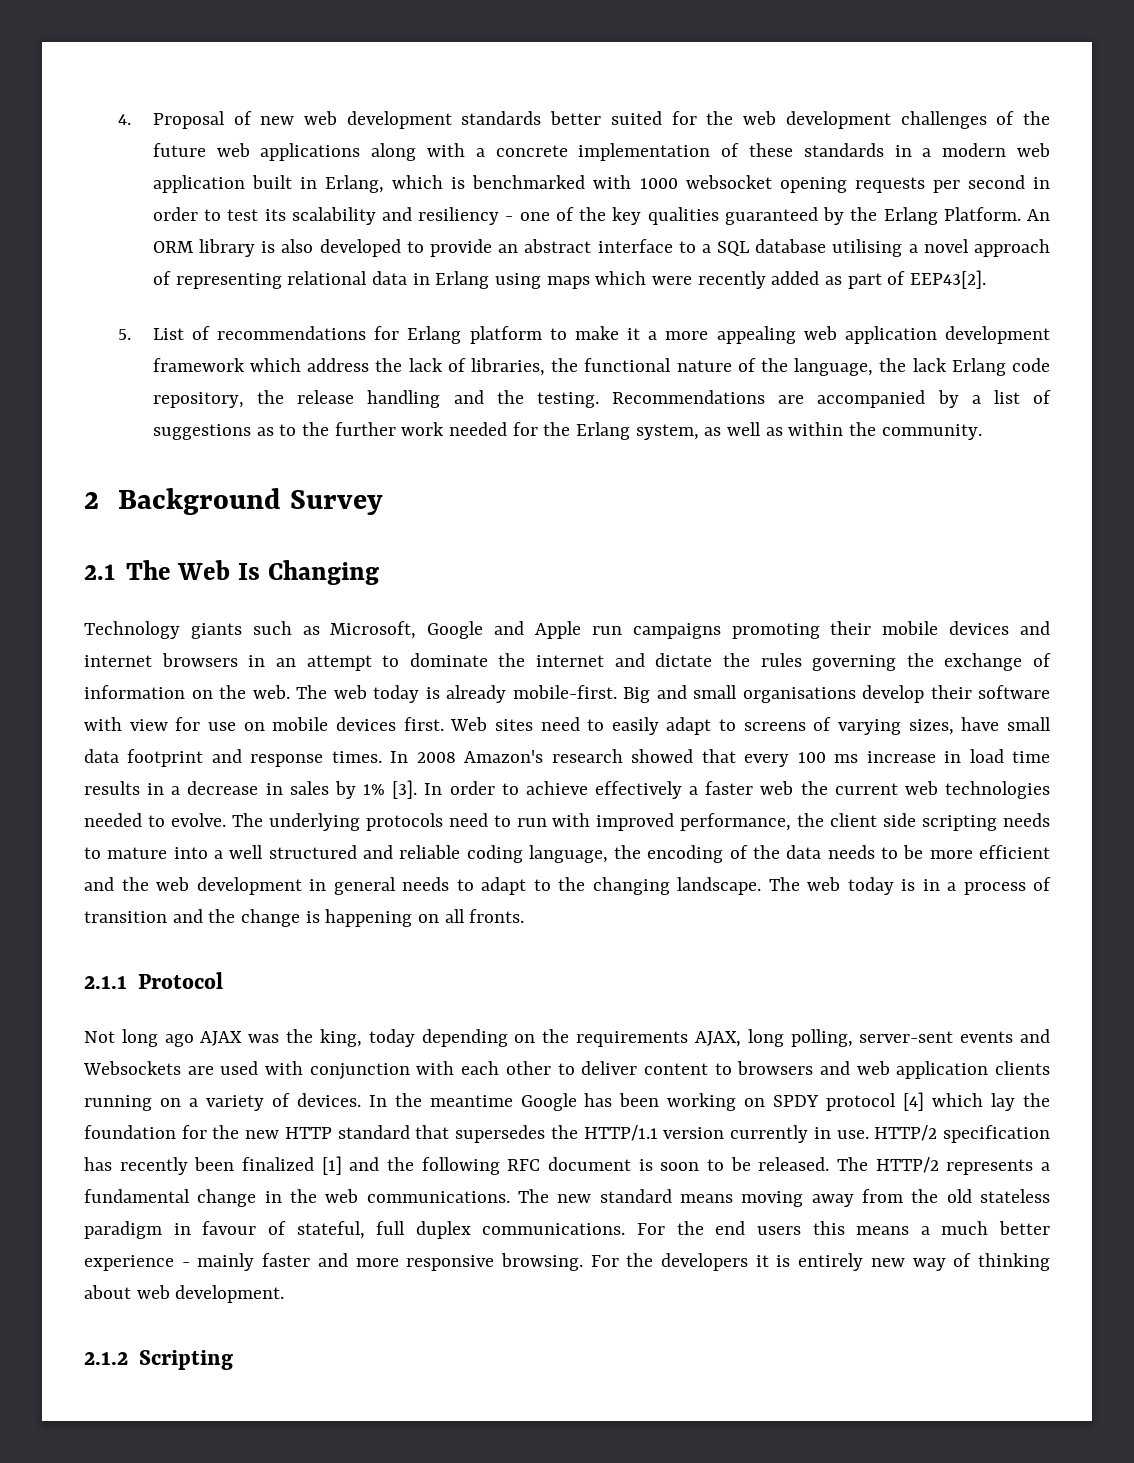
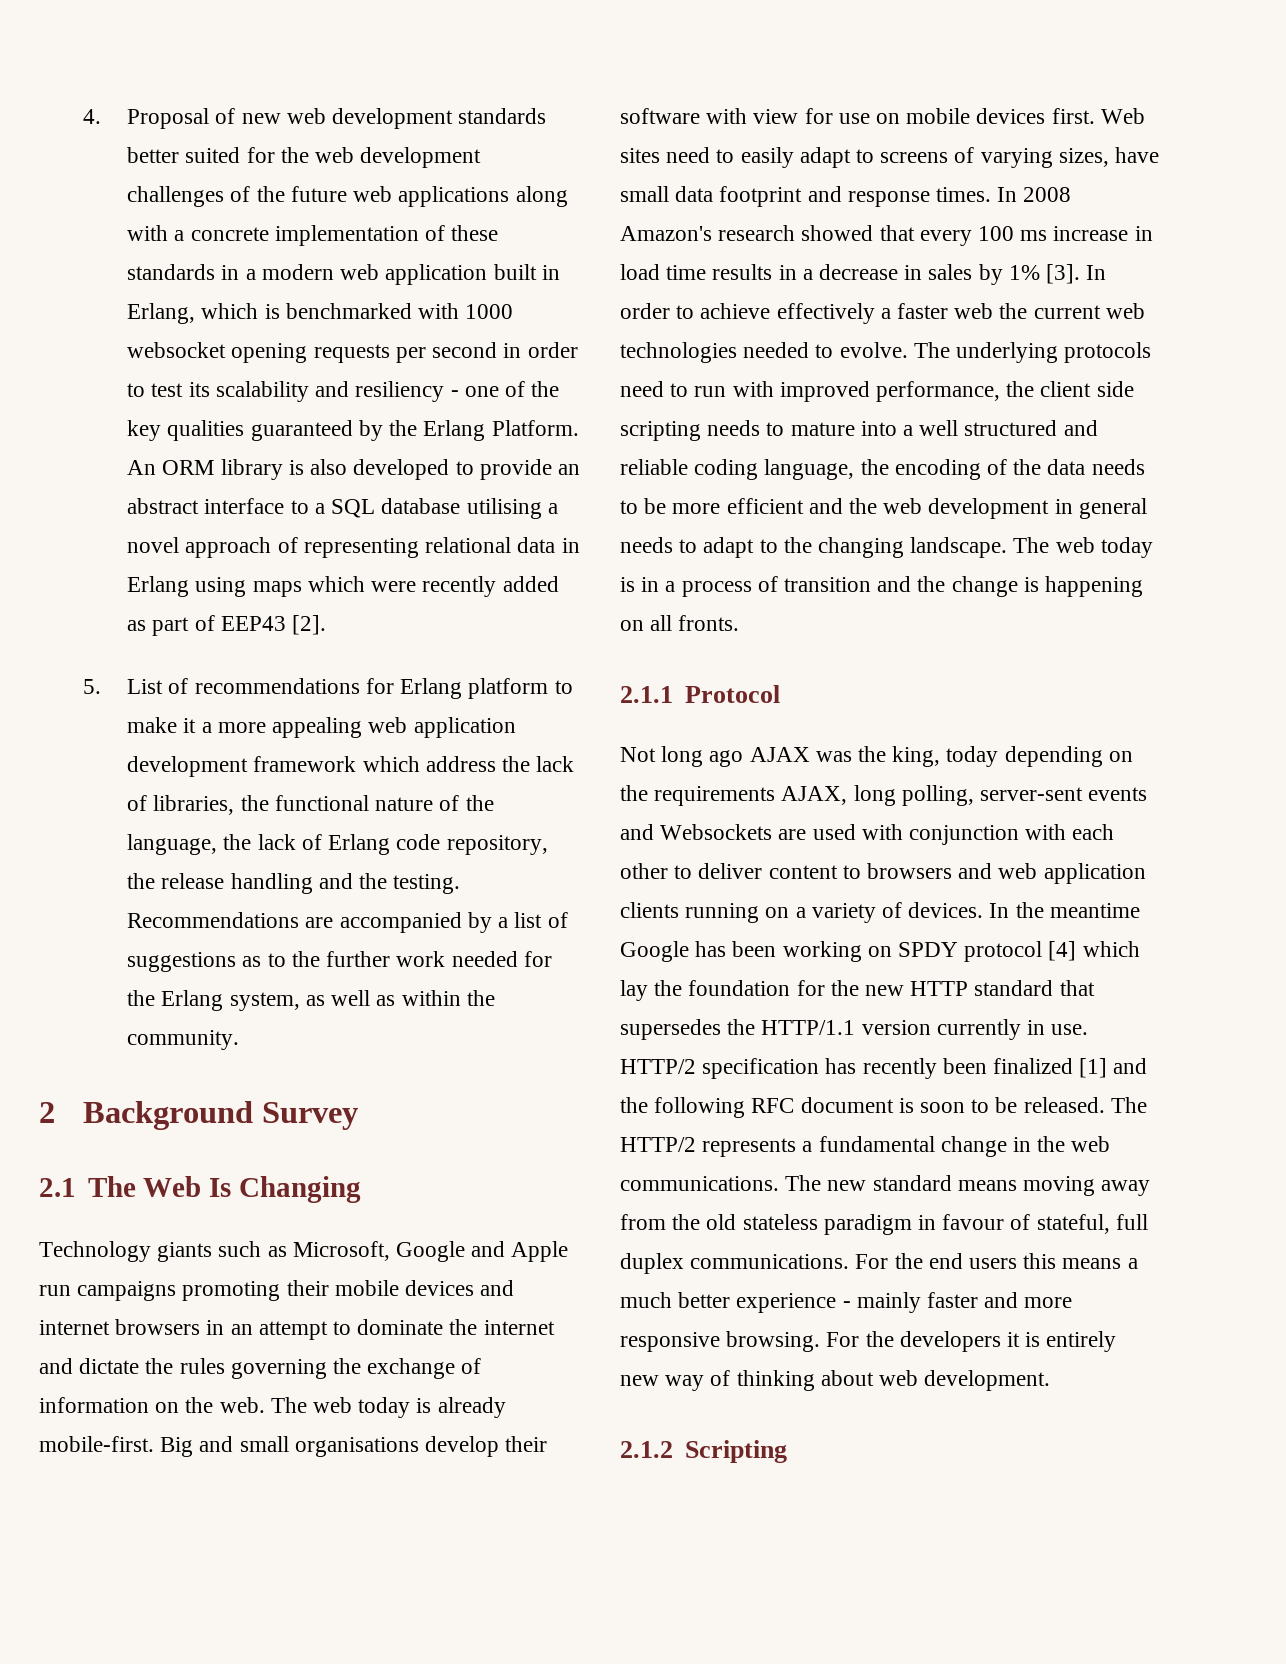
- An ORM library is also developed to provide an abstract interface to a SQL database utilising a novel approach of representing relational data in Erlang using maps which were recently added as part of EEP43[2].
+ An ORM library is also developed to provide an abstract interface to a SQL database utilising a novel approach of representing relational data in Erlang using maps which were recently added as part of EEP43 [2].
- 5. List of recommendations for Erlang platform to make it a more appealing web application development framework which address the lack of libraries, the functional nature of the language, the lack Erlang code repository, the release handling and the testing.
+ 5. List of recommendations for Erlang platform to make it a more appealing web application development framework which address the lack of libraries, the functional nature of the language, the lack of Erlang code repository, the release handling and the testing.

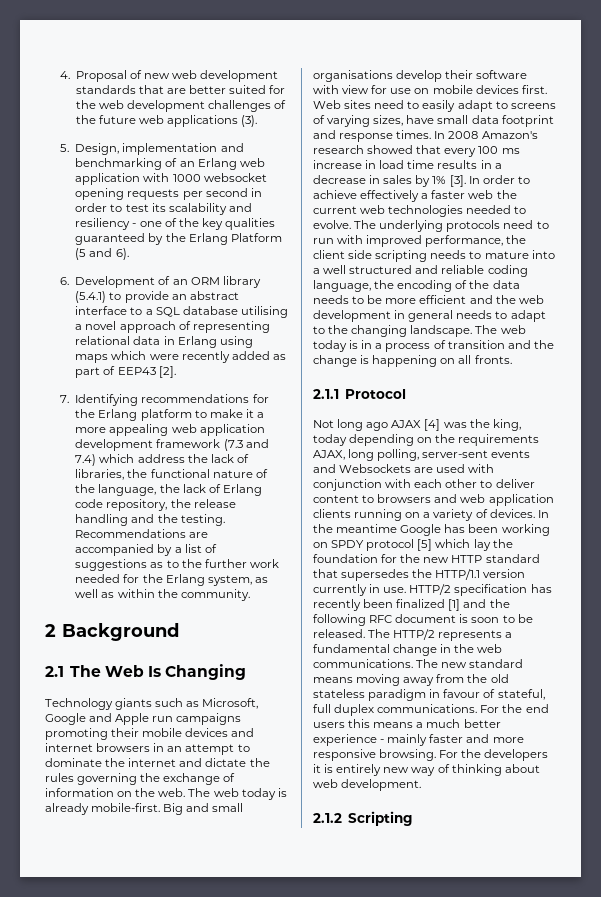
- 4. Proposal of new web development standards better suited for the web development challenges of the future web applications along with a concrete implementation of these standards in a modern web application built in Erlang, which is benchmarked with 1000 websocket opening requests per second in order to test its scalability and resiliency - one of the key qualities guaranteed by the Erlang Platform. An ORM library is also developed to provide an abstract interface to a SQL database utilising a novel approach of representing relational data in Erlang using maps which were recently added as part of EEP43 [2].
+ 4. Proposal of new web development standards that are better suited for the web development challenges of the future web applications (3).
+ 5. Design, implementation and benchmarking of an Erlang web application with 1000 websocket opening requests per second in order to test its scalability and resiliency - one of the key qualities guaranteed by the Erlang Platform (5 and 6).
+ 6. Development of an ORM library (5.4.1) to provide an abstract interface to a SQL database utilising a novel approach of representing relational data in Erlang using maps which were recently added as part of EEP43 [2].
- 5. List of recommendations for Erlang platform to make it a more appealing web application development framework which address the lack of libraries, the functional nature of the language, the lack of Erlang code repository, the release handling and the testing.
+ 7. Identifying recommendations for the Erlang platform to make it a more appealing web application development framework (7.3 and 7.4) which address the lack of libraries, the functional nature of the language, the lack of Erlang code repository, the release handling and the testing.
- 2 Background Survey
+ 2 Background
- Not long ago AJAX was the king, today depending on the requirements AJAX, long polling, server-sent events and Websockets are used with conjunction with each other to deliver content to browsers and web application clients running on a variety of devices.
+ Not long ago AJAX [4] was the king, today depending on the requirements AJAX, long polling, server-sent events and Websockets are used with conjunction with each other to deliver content to browsers and web application clients running on a variety of devices.
- In the meantime Google has been working on SPDY protocol [4] which lay the foundation for the new HTTP standard that supersedes the HTTP/1.1 version currently in use.
+ In the meantime Google has been working on SPDY protocol [5] which lay the foundation for the new HTTP standard that supersedes the HTTP/1.1 version currently in use.

